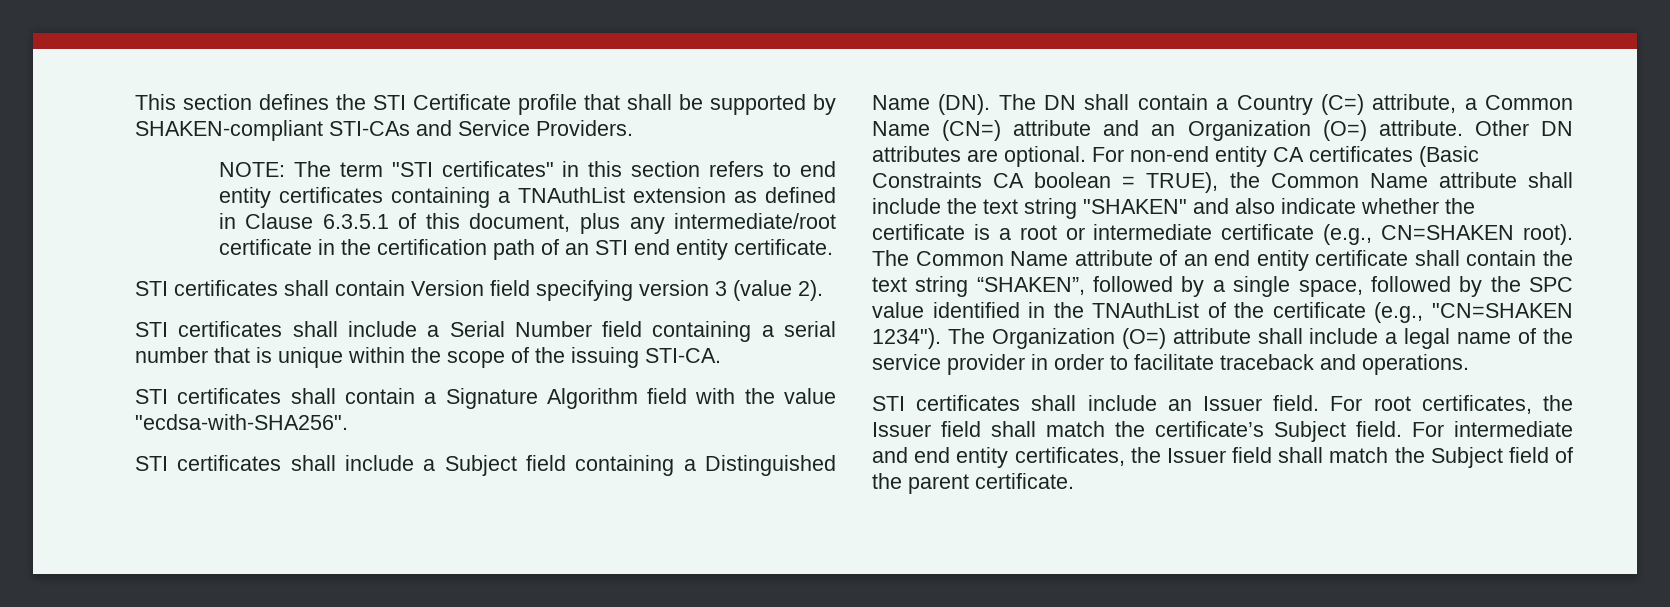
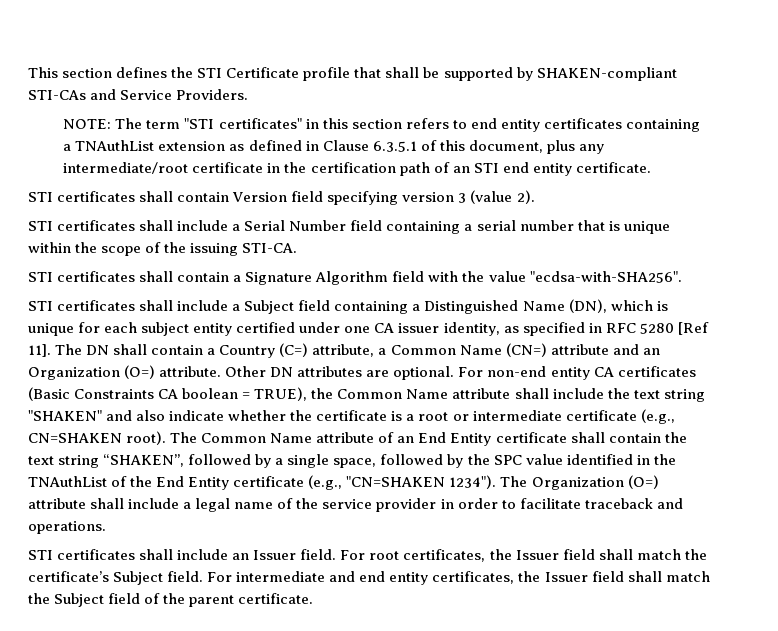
- STI certificates shall include a Subject field containing a Distinguished Name (DN). The DN shall contain a Country (C=) attribute, a Common Name (CN=) attribute and an Organization (O=) attribute.
+ STI certificates shall include a Subject field containing a Distinguished Name (DN), which is unique for each subject entity certified under one CA issuer identity, as specified in RFC 5280 [Ref 11]. The DN shall contain a Country (C=) attribute, a Common Name (CN=) attribute and an Organization (O=) attribute.
- The Common Name attribute of an end entity certificate shall contain the text string “SHAKEN”, followed by a single space, followed by the SPC value identified in the TNAuthList of the certificate (e.g., "CN=SHAKEN 1234").
+ The Common Name attribute of an End Entity certificate shall contain the text string “SHAKEN”, followed by a single space, followed by the SPC value identified in the TNAuthList of the End Entity certificate (e.g., "CN=SHAKEN 1234").

